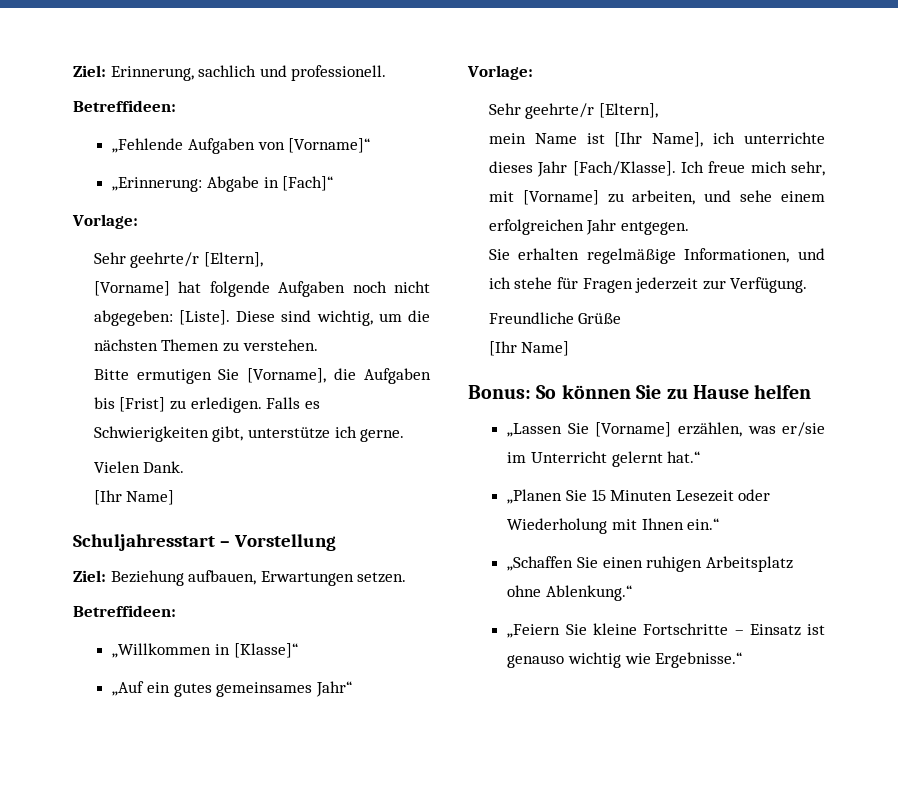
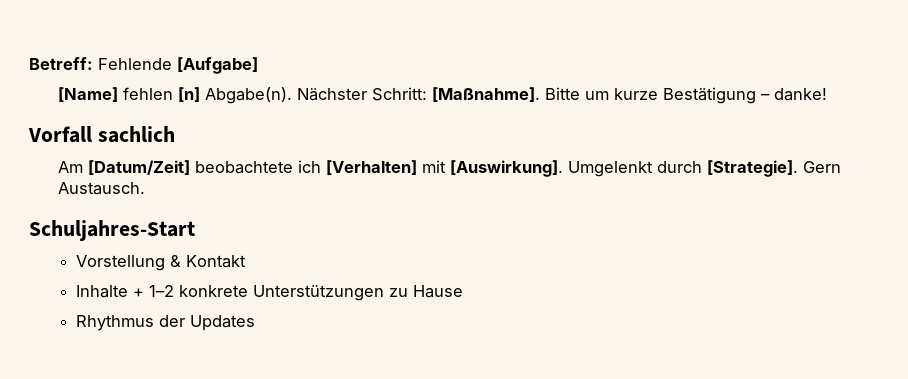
- Ziel: Erinnerung, sachlich und professionell.
- Betreffideen:
- „Fehlende Aufgaben von [Vorname]“
- „Erinnerung: Abgabe in [Fach]“
- Vorlage:
- Sehr geehrte/r [Eltern],
- [Vorname] hat folgende Aufgaben noch nicht abgegeben: [Liste]. Diese sind wichtig, um die nächsten Themen zu verstehen.
- Bitte ermutigen Sie [Vorname], die Aufgaben bis [Frist] zu erledigen. Falls es Schwierigkeiten gibt, unterstütze ich gerne.
- Vielen Dank.
- [Ihr Name]
- Schuljahresstart – Vorstellung
- Ziel: Beziehung aufbauen, Erwartungen setzen.
- Betreffideen:
- „Willkommen in [Klasse]“
- „Auf ein gutes gemeinsames Jahr“
- Vorlage:
- Sehr geehrte/r [Eltern],
- mein Name ist [Ihr Name], ich unterrichte dieses Jahr [Fach/Klasse]. Ich freue mich sehr, mit [Vorname] zu arbeiten, und sehe einem erfolgreichen Jahr entgegen.
- Sie erhalten regelmäßige Informationen, und ich stehe für Fragen jederzeit zur Verfügung.
- Freundliche Grüße
- [Ihr Name]
- Bonus: So können Sie zu Hause helfen
- „Lassen Sie [Vorname] erzählen, was er/sie im Unterricht gelernt hat.“
- „Planen Sie 15 Minuten Lesezeit oder Wiederholung mit Ihnen ein.“
- „Schaffen Sie einen ruhigen Arbeitsplatz ohne Ablenkung.“
- „Feiern Sie kleine Fortschritte – Einsatz ist genauso wichtig wie Ergebnisse.“
+ Betreff: Fehlende [Aufgabe]
+ [Name] fehlen [n] Abgabe(n). Nächster Schritt: [Maßnahme]. Bitte um kurze Bestätigung – danke!
+ Vorfall sachlich
+ Am [Datum/Zeit] beobachtete ich [Verhalten] mit [Auswirkung]. Umgelenkt durch [Strategie]. Gern Austausch.
+ Schuljahres-Start
+ Vorstellung & Kontakt
+ Inhalte + 1–2 konkrete Unterstützungen zu Hause
+ Rhythmus der Updates

